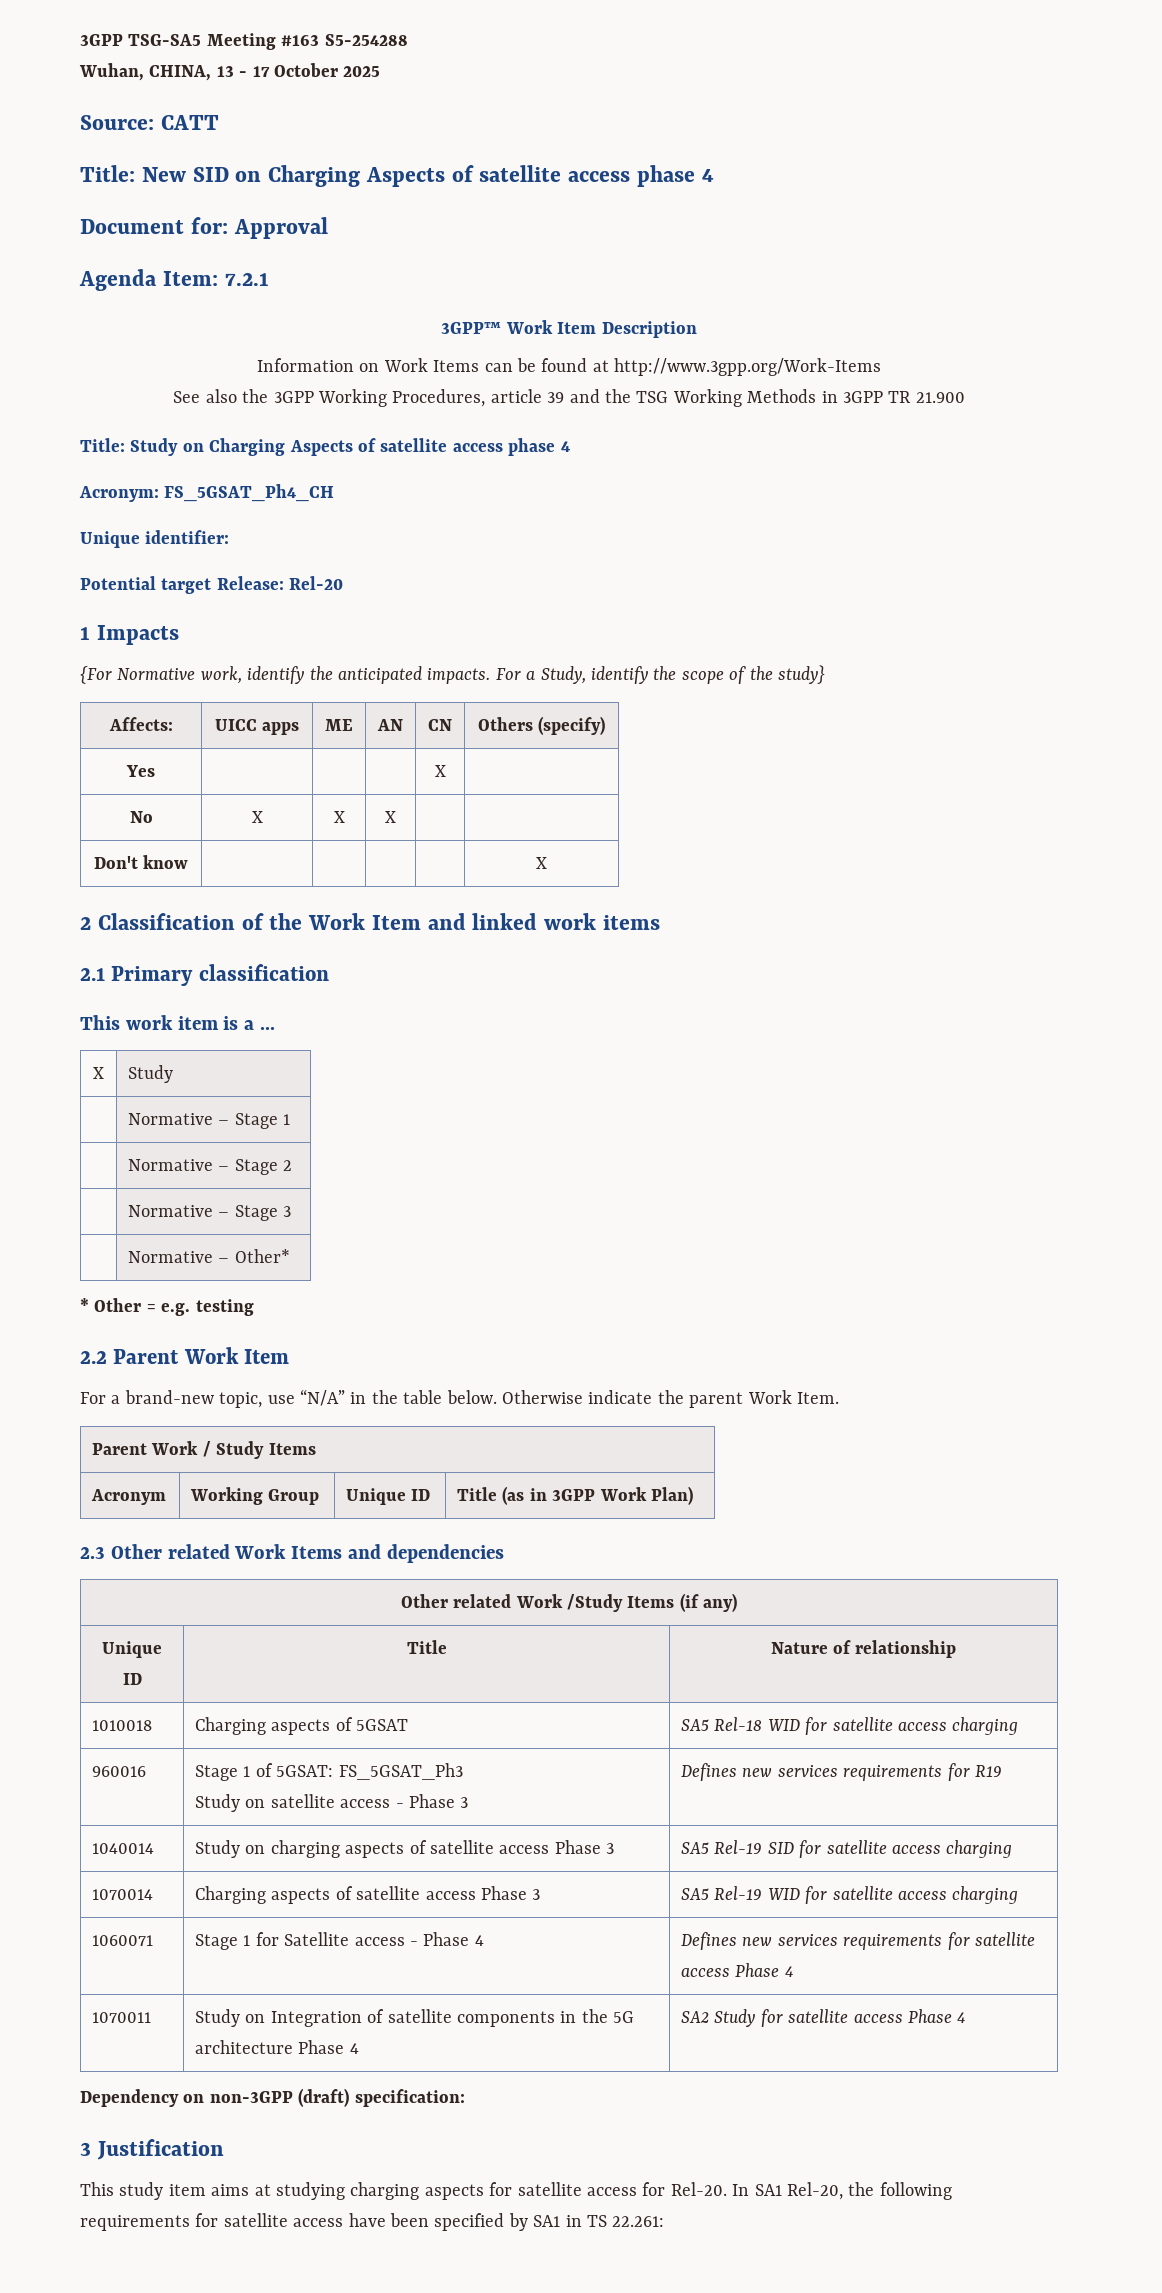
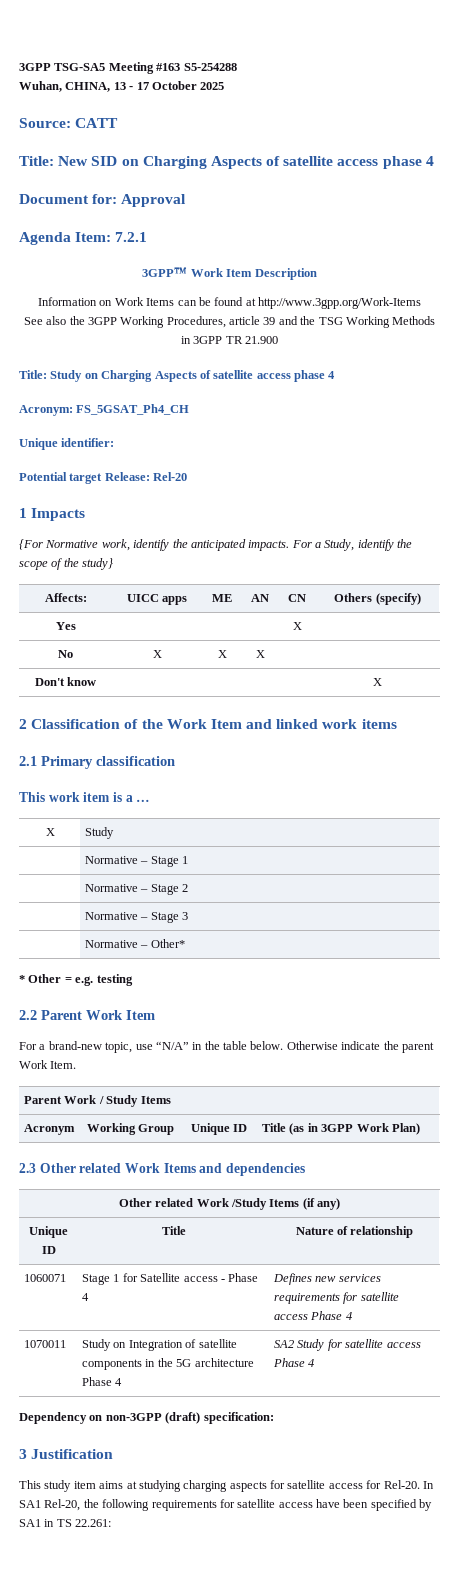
- 1010018 | Charging aspects of 5GSAT | SA5 Rel-18 WID for satellite access charging
- 960016 | Stage 1 of 5GSAT: FS_5GSAT_Ph3
- Study on satellite access - Phase 3 | Defines new services requirements for R19
- 1040014 | Study on charging aspects of satellite access Phase 3 | SA5 Rel-19 SID for satellite access charging
- 1070014 | Charging aspects of satellite access Phase 3 | SA5 Rel-19 WID for satellite access charging

